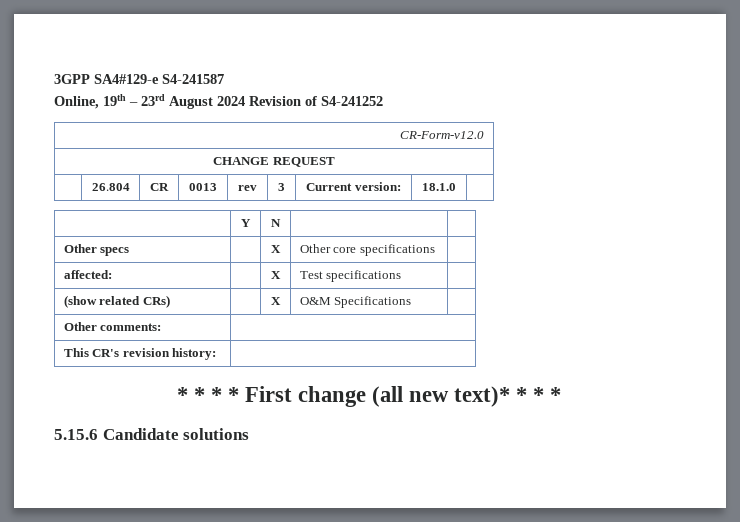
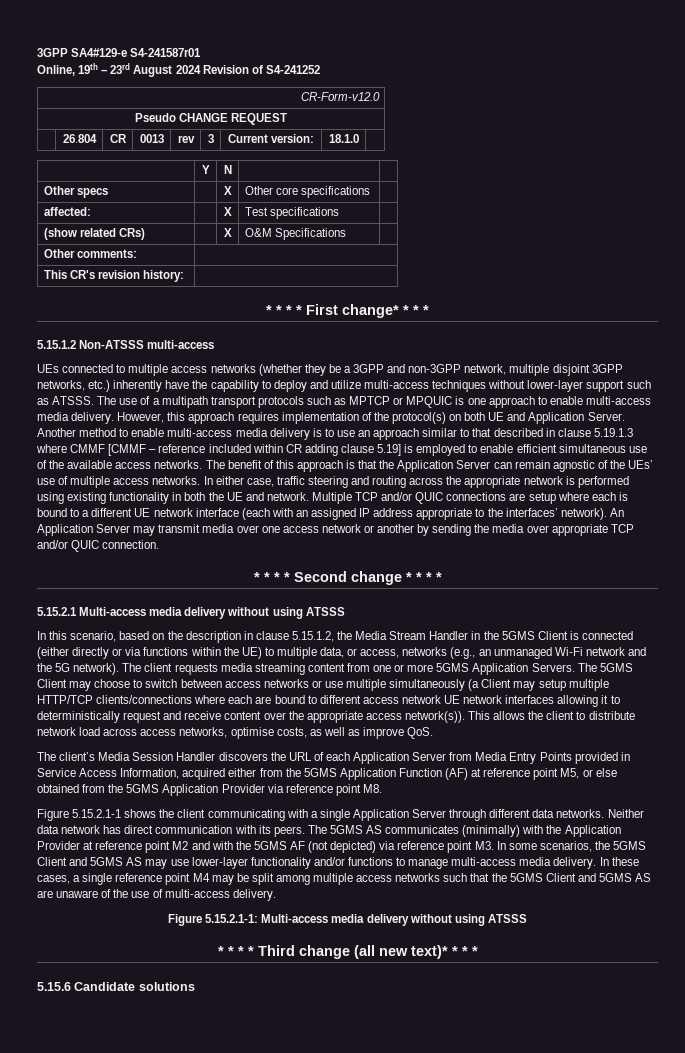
- 3GPP SA4#129-e S4-241587
+ 3GPP SA4#129-e S4-241587r01
- CHANGE REQUEST
+ Pseudo CHANGE REQUEST
- * * * * First change (all new text)* * * *
+ * * * * First change* * * *
+ 5.15.1.2 Non-ATSSS multi-access
+ UEs connected to multiple access networks (whether they be a 3GPP and non-3GPP network, multiple disjoint 3GPP networks, etc.) inherently have the capability to deploy and utilize multi-access techniques without lower-layer support such as ATSSS. The use of a multipath transport protocols such as MPTCP or MPQUIC is one approach to enable multi-access media delivery. However, this approach requires implementation of the protocol(s) on both UE and Application Server. Another method to enable multi-access media delivery is to use an approach similar to that described in clause 5.19.1.3 where CMMF [CMMF – reference included within CR adding clause 5.19] is employed to enable efficient simultaneous use of the available access networks. The benefit of this approach is that the Application Server can remain agnostic of the UEs’ use of multiple access networks. In either case, traffic steering and routing across the appropriate network is performed using existing functionality in both the UE and network. Multiple TCP and/or QUIC connections are setup where each is bound to a different UE network interface (each with an assigned IP address appropriate to the interfaces’ network). An Application Server may transmit media over one access network or another by sending the media over appropriate TCP and/or QUIC connection.
+ * * * * Second change * * * *
+ 5.15.2.1 Multi-access media delivery without using ATSSS
+ In this scenario, based on the description in clause 5.15.1.2, the Media Stream Handler in the 5GMS Client is connected (either directly or via functions within the UE) to multiple data, or access, networks (e.g., an unmanaged Wi-Fi network and the 5G network). The client requests media streaming content from one or more 5GMS Application Servers. The 5GMS Client may choose to switch between access networks or use multiple simultaneously (a Client may setup multiple HTTP/TCP clients/connections where each are bound to different access network UE network interfaces allowing it to deterministically request and receive content over the appropriate access network(s)). This allows the client to distribute network load across access networks, optimise costs, as well as improve QoS.
+ The client’s Media Session Handler discovers the URL of each Application Server from Media Entry Points provided in Service Access Information, acquired either from the 5GMS Application Function (AF) at reference point M5, or else obtained from the 5GMS Application Provider via reference point M8.
+ Figure 5.15.2.1-1 shows the client communicating with a single Application Server through different data networks. Neither data network has direct communication with its peers. The 5GMS AS communicates (minimally) with the Application Provider at reference point M2 and with the 5GMS AF (not depicted) via reference point M3. In some scenarios, the 5GMS Client and 5GMS AS may use lower-layer functionality and/or functions to manage multi-access media delivery. In these cases, a single reference point M4 may be split among multiple access networks such that the 5GMS Client and 5GMS AS are unaware of the use of multi-access delivery.
+ Figure 5.15.2.1-1: Multi-access media delivery without using ATSSS
+ * * * * Third change (all new text)* * * *

